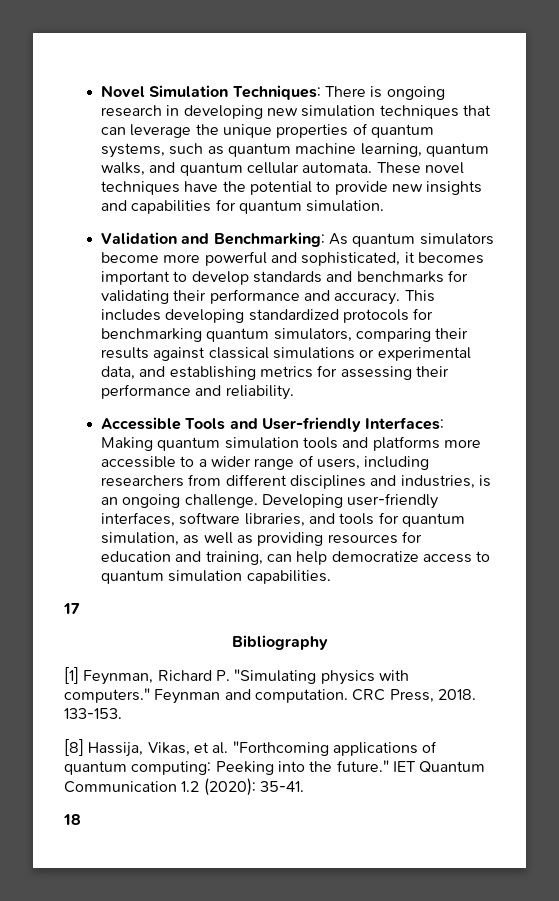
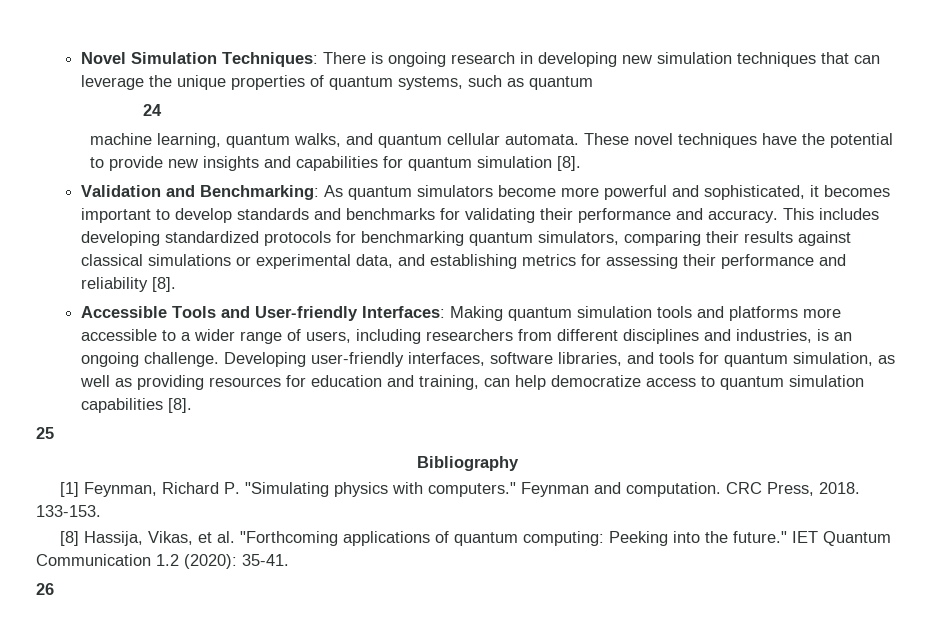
- Novel Simulation Techniques: There is ongoing research in developing new simulation techniques that can leverage the unique properties of quantum systems, such as quantum machine learning, quantum walks, and quantum cellular automata.
+ Novel Simulation Techniques: There is ongoing research in developing new simulation techniques that can leverage the unique properties of quantum systems, such as quantum
+ 24
+ machine learning, quantum walks, and quantum cellular automata.
- These novel techniques have the potential to provide new insights and capabilities for quantum simulation.
+ These novel techniques have the potential to provide new insights and capabilities for quantum simulation [8].
- This includes developing standardized protocols for benchmarking quantum simulators, comparing their results against classical simulations or experimental data, and establishing metrics for assessing their performance and reliability.
+ This includes developing standardized protocols for benchmarking quantum simulators, comparing their results against classical simulations or experimental data, and establishing metrics for assessing their performance and reliability [8].
- Developing user-friendly interfaces, software libraries, and tools for quantum simulation, as well as providing resources for education and training, can help democratize access to quantum simulation capabilities.
- 17
+ Developing user-friendly interfaces, software libraries, and tools for quantum simulation, as well as providing resources for education and training, can help democratize access to quantum simulation capabilities [8].
+ 25
- 18
+ 26

